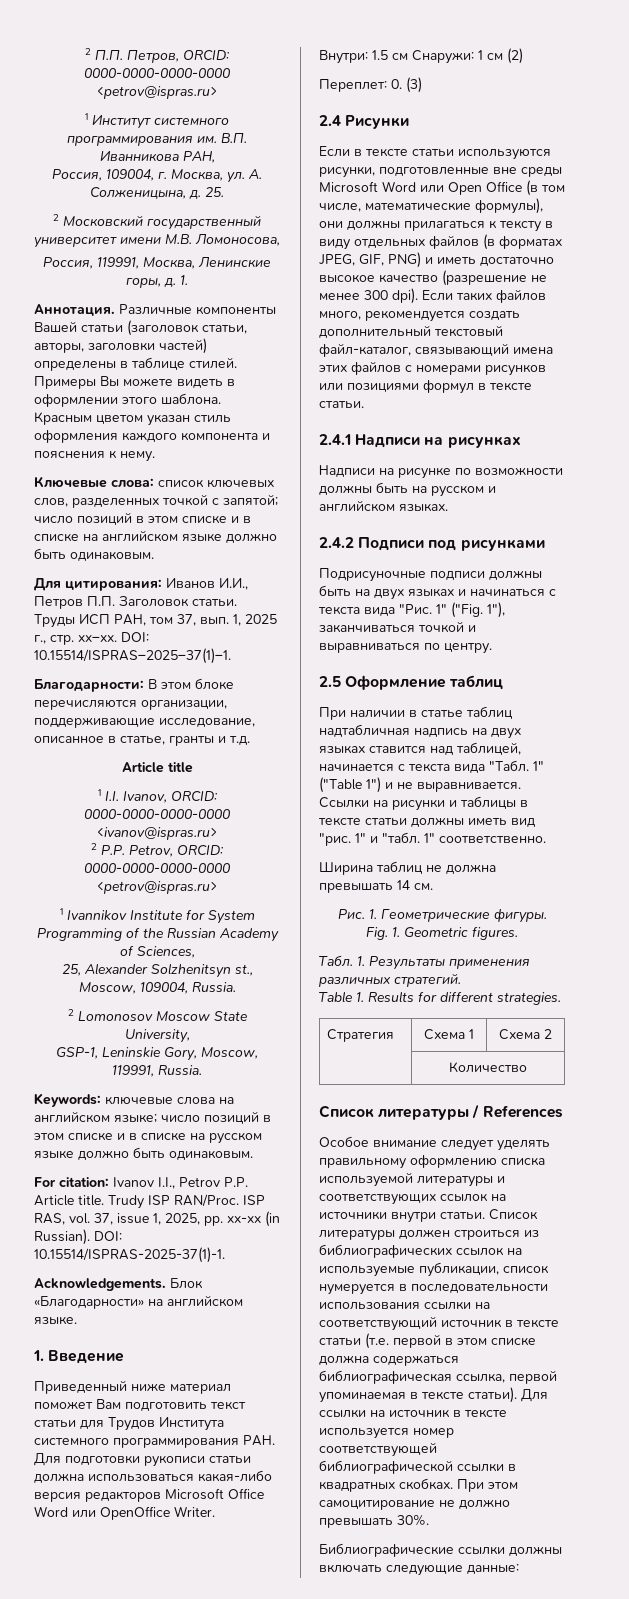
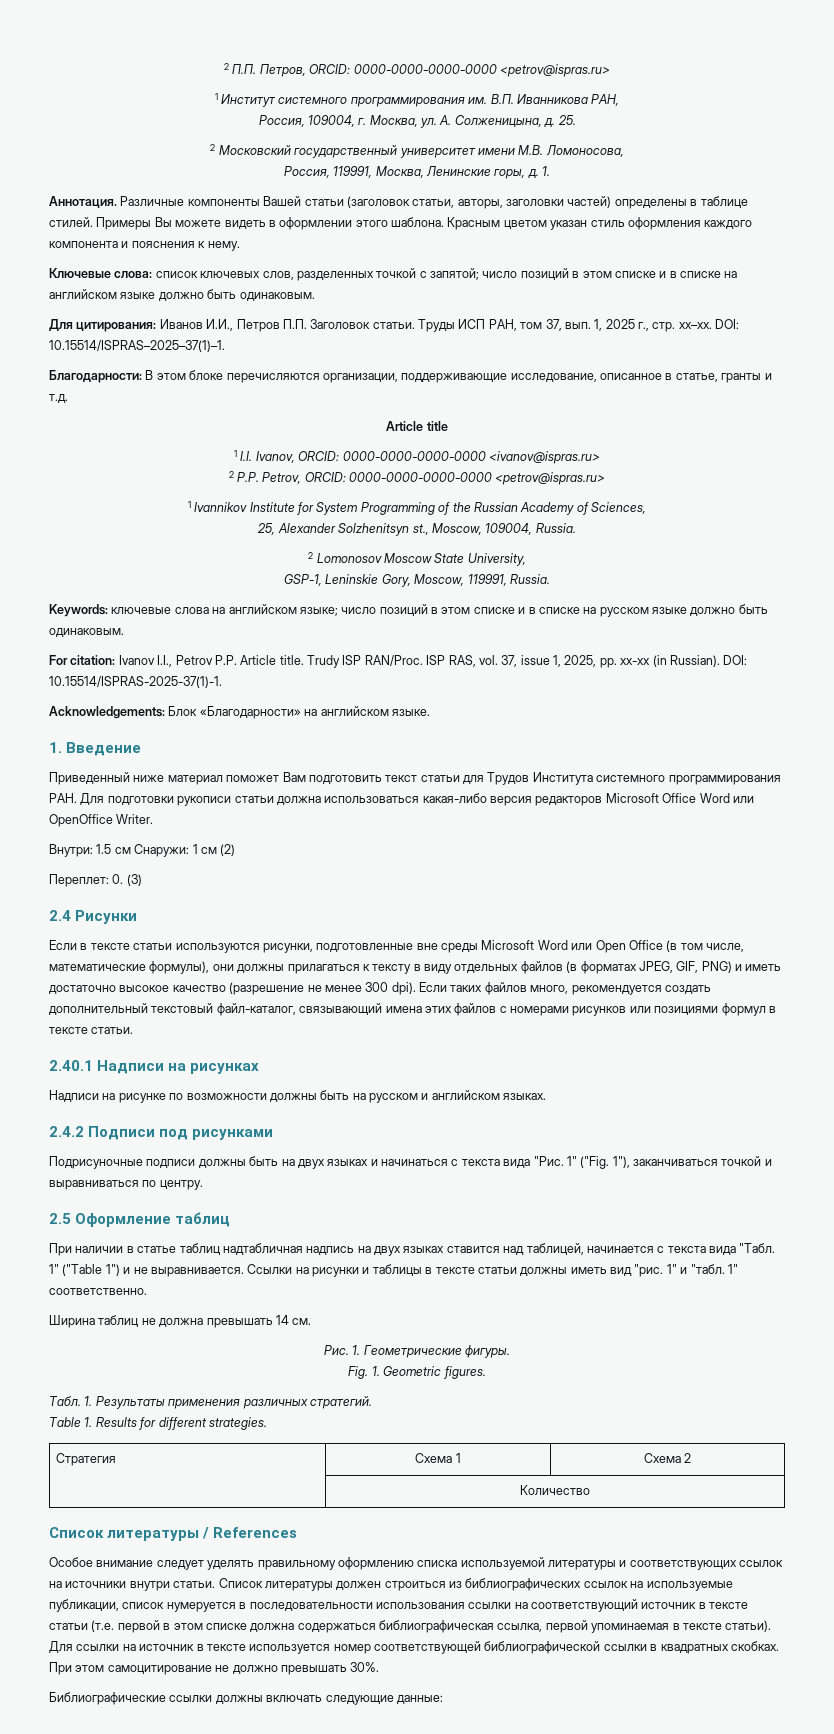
- Acknowledgements. Блок «Благодарности» на английском языке.
+ Acknowledgements: Блок «Благодарности» на английском языке.
- 2.4.1 Надписи на рисунках
+ 2.40.1 Надписи на рисунках

